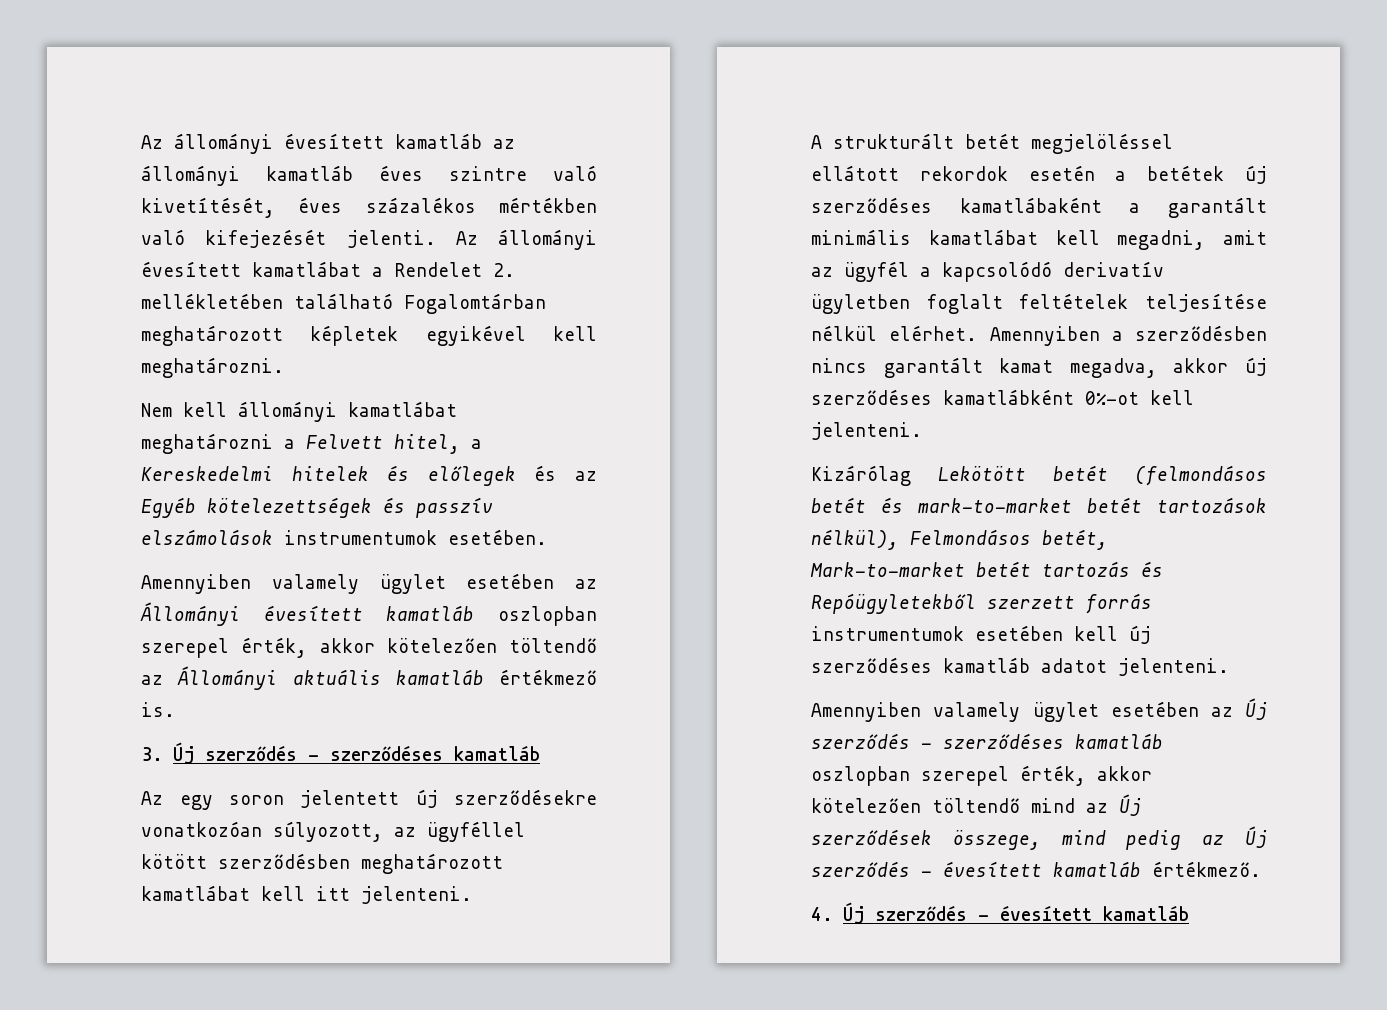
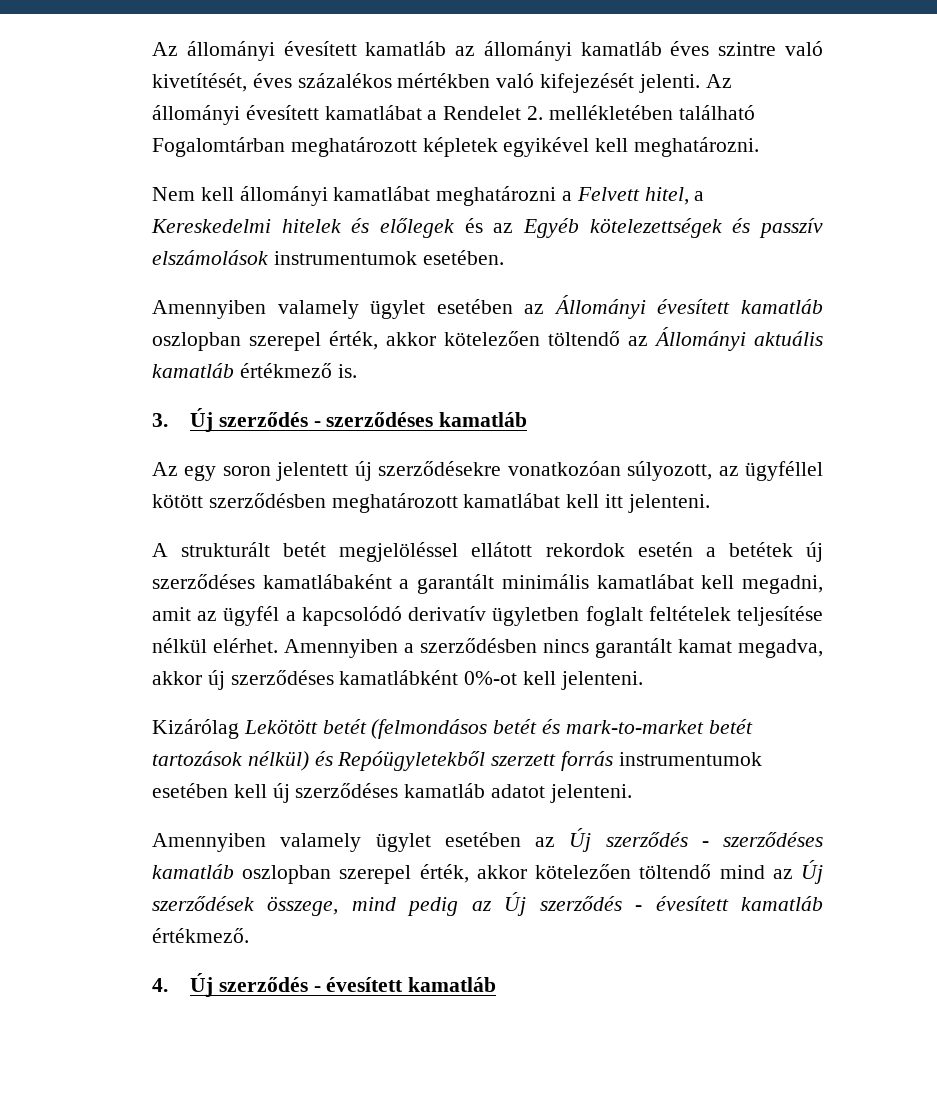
- Kizárólag Lekötött betét (felmondásos betét és mark-to-market betét tartozások nélkül), Felmondásos betét, Mark-to-market betét tartozás és Repóügyletekből szerzett forrás instrumentumok esetében kell új szerződéses kamatláb adatot jelenteni.
+ Kizárólag Lekötött betét (felmondásos betét és mark-to-market betét tartozások nélkül) és Repóügyletekből szerzett forrás instrumentumok esetében kell új szerződéses kamatláb adatot jelenteni.

